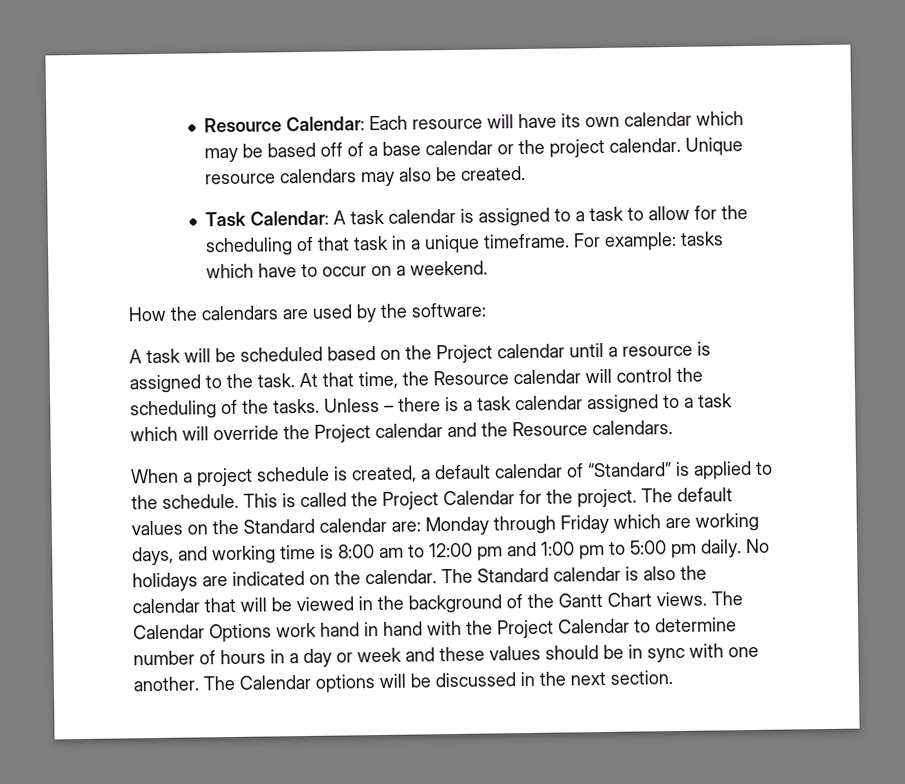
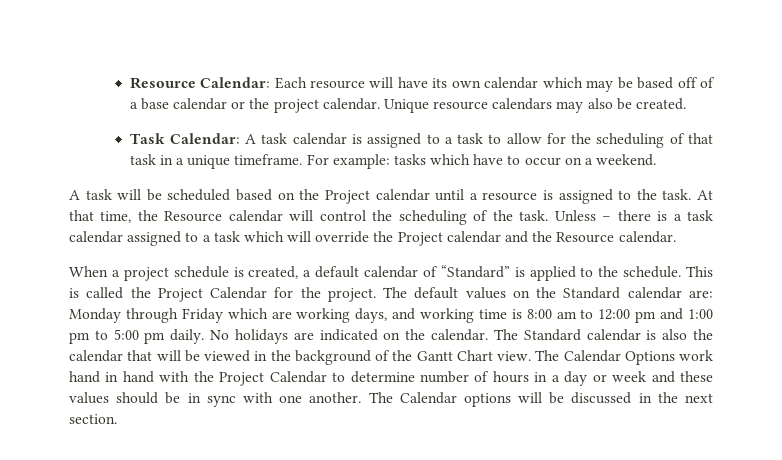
- How the calendars are used by the software:
- At that time, the Resource calendar will control the scheduling of the tasks.
+ At that time, the Resource calendar will control the scheduling of the task.
- Unless – there is a task calendar assigned to a task which will override the Project calendar and the Resource calendars.
+ Unless – there is a task calendar assigned to a task which will override the Project calendar and the Resource calendar.
- The Standard calendar is also the calendar that will be viewed in the background of the Gantt Chart views.
+ The Standard calendar is also the calendar that will be viewed in the background of the Gantt Chart view.

